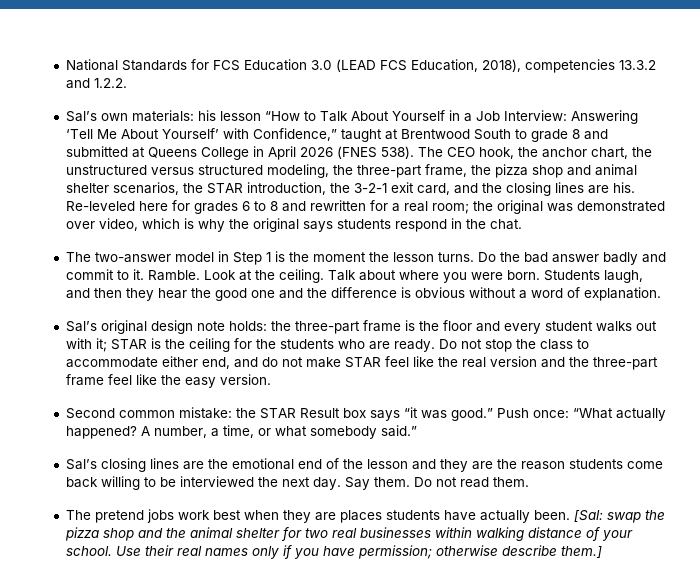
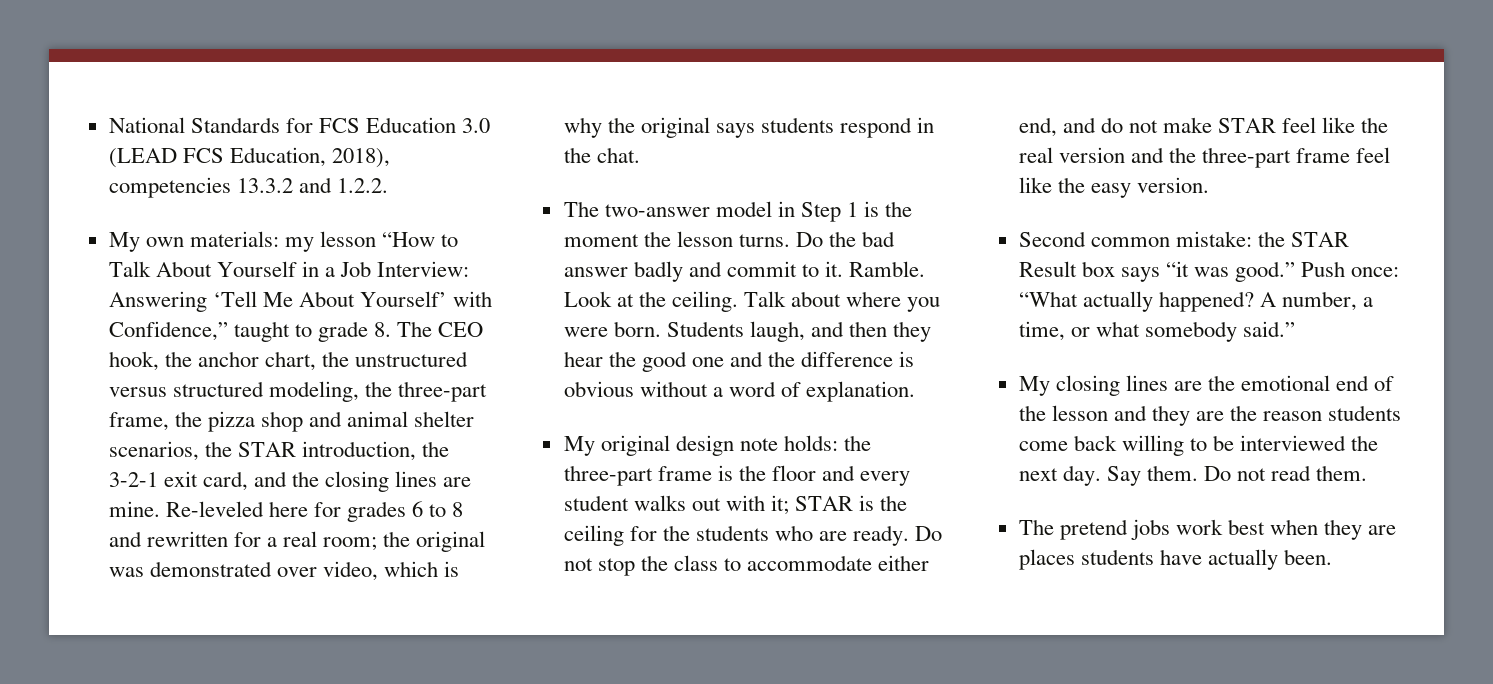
- Sal’s own materials: his lesson “How to Talk About Yourself in a Job Interview: Answering ‘Tell Me About Yourself’ with Confidence,” taught at Brentwood South to grade 8 and submitted at Queens College in April 2026 (FNES 538). The CEO hook, the anchor chart, the unstructured versus structured modeling, the three-part frame, the pizza shop and animal shelter scenarios, the STAR introduction, the 3-2-1 exit card, and the closing lines are his.
+ My own materials: my lesson “How to Talk About Yourself in a Job Interview: Answering ‘Tell Me About Yourself’ with Confidence,” taught to grade 8. The CEO hook, the anchor chart, the unstructured versus structured modeling, the three-part frame, the pizza shop and animal shelter scenarios, the STAR introduction, the 3-2-1 exit card, and the closing lines are mine.
- Sal’s original design note holds: the three-part frame is the floor and every student walks out with it; STAR is the ceiling for the students who are ready.
+ My original design note holds: the three-part frame is the floor and every student walks out with it; STAR is the ceiling for the students who are ready.
- Sal’s closing lines are the emotional end of the lesson and they are the reason students come back willing to be interviewed the next day.
+ My closing lines are the emotional end of the lesson and they are the reason students come back willing to be interviewed the next day.
- [Sal: swap the pizza shop and the animal shelter for two real businesses within walking distance of your school. Use their real names only if you have permission; otherwise describe them.]

